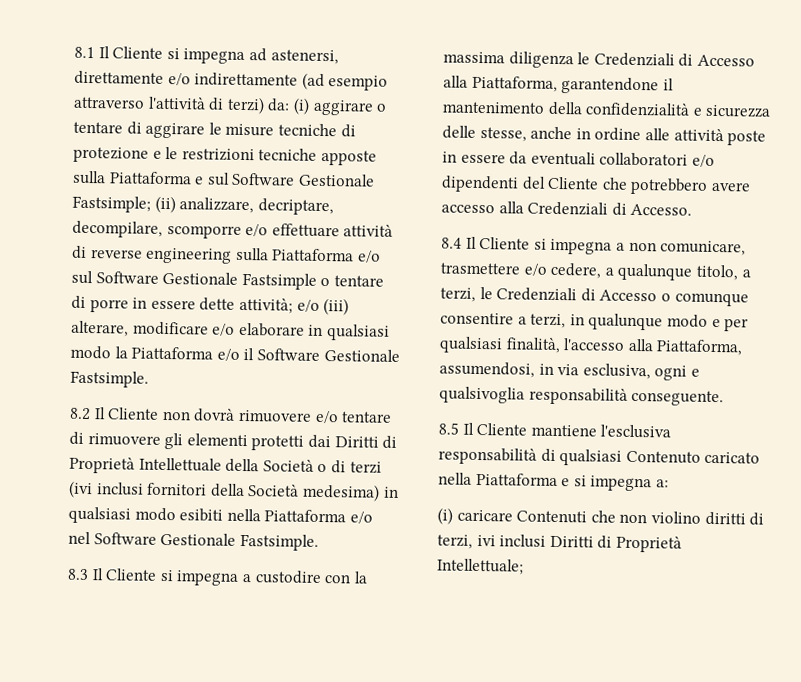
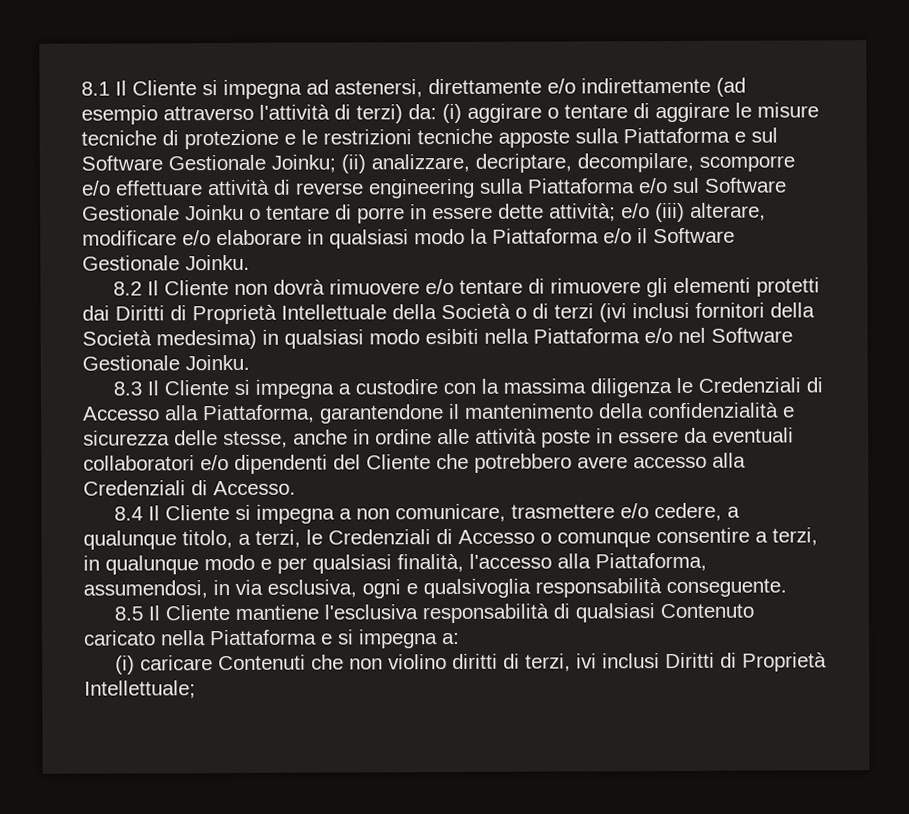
- (i) aggirare o tentare di aggirare le misure tecniche di protezione e le restrizioni tecniche apposte sulla Piattaforma e sul Software Gestionale Fastsimple;
+ (i) aggirare o tentare di aggirare le misure tecniche di protezione e le restrizioni tecniche apposte sulla Piattaforma e sul Software Gestionale Joinku;
- (ii) analizzare, decriptare, decompilare, scomporre e/o effettuare attività di reverse engineering sulla Piattaforma e/o sul Software Gestionale Fastsimple o tentare di porre in essere dette attività;
+ (ii) analizzare, decriptare, decompilare, scomporre e/o effettuare attività di reverse engineering sulla Piattaforma e/o sul Software Gestionale Joinku o tentare di porre in essere dette attività;
- e/o (iii) alterare, modificare e/o elaborare in qualsiasi modo la Piattaforma e/o il Software Gestionale Fastsimple.
+ e/o (iii) alterare, modificare e/o elaborare in qualsiasi modo la Piattaforma e/o il Software Gestionale Joinku.
- 8.2 Il Cliente non dovrà rimuovere e/o tentare di rimuovere gli elementi protetti dai Diritti di Proprietà Intellettuale della Società o di terzi (ivi inclusi fornitori della Società medesima) in qualsiasi modo esibiti nella Piattaforma e/o nel Software Gestionale Fastsimple.
+ 8.2 Il Cliente non dovrà rimuovere e/o tentare di rimuovere gli elementi protetti dai Diritti di Proprietà Intellettuale della Società o di terzi (ivi inclusi fornitori della Società medesima) in qualsiasi modo esibiti nella Piattaforma e/o nel Software Gestionale Joinku.

